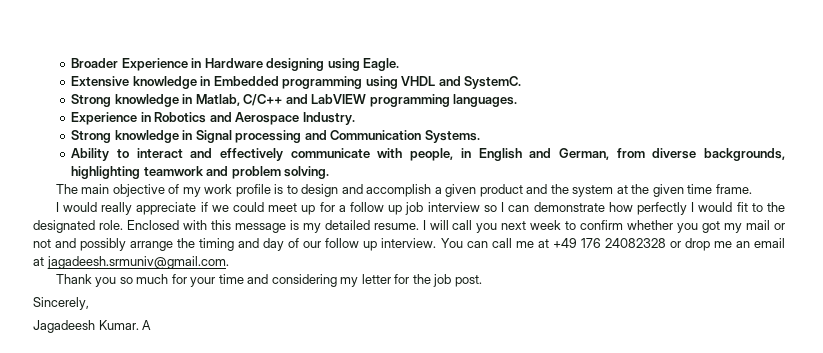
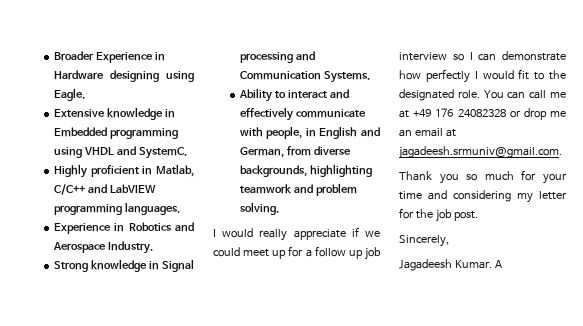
- Strong knowledge in Matlab, C/C++ and LabVIEW programming languages.
+ Highly proficient in Matlab, C/C++ and LabVIEW programming languages.
- The main objective of my work profile is to design and accomplish a given product and the system at the given time frame.
- Enclosed with this message is my detailed resume. I will call you next week to confirm whether you got my mail or not and possibly arrange the timing and day of our follow up interview.

